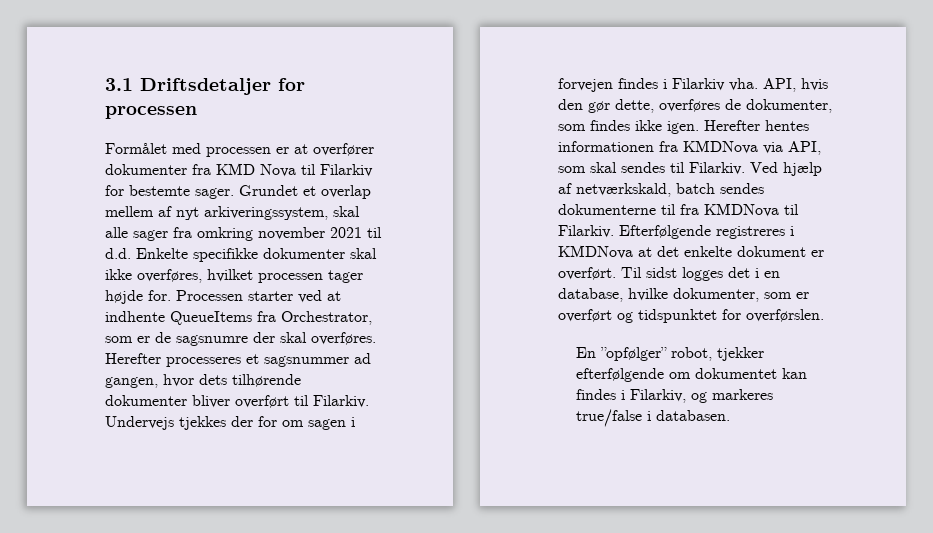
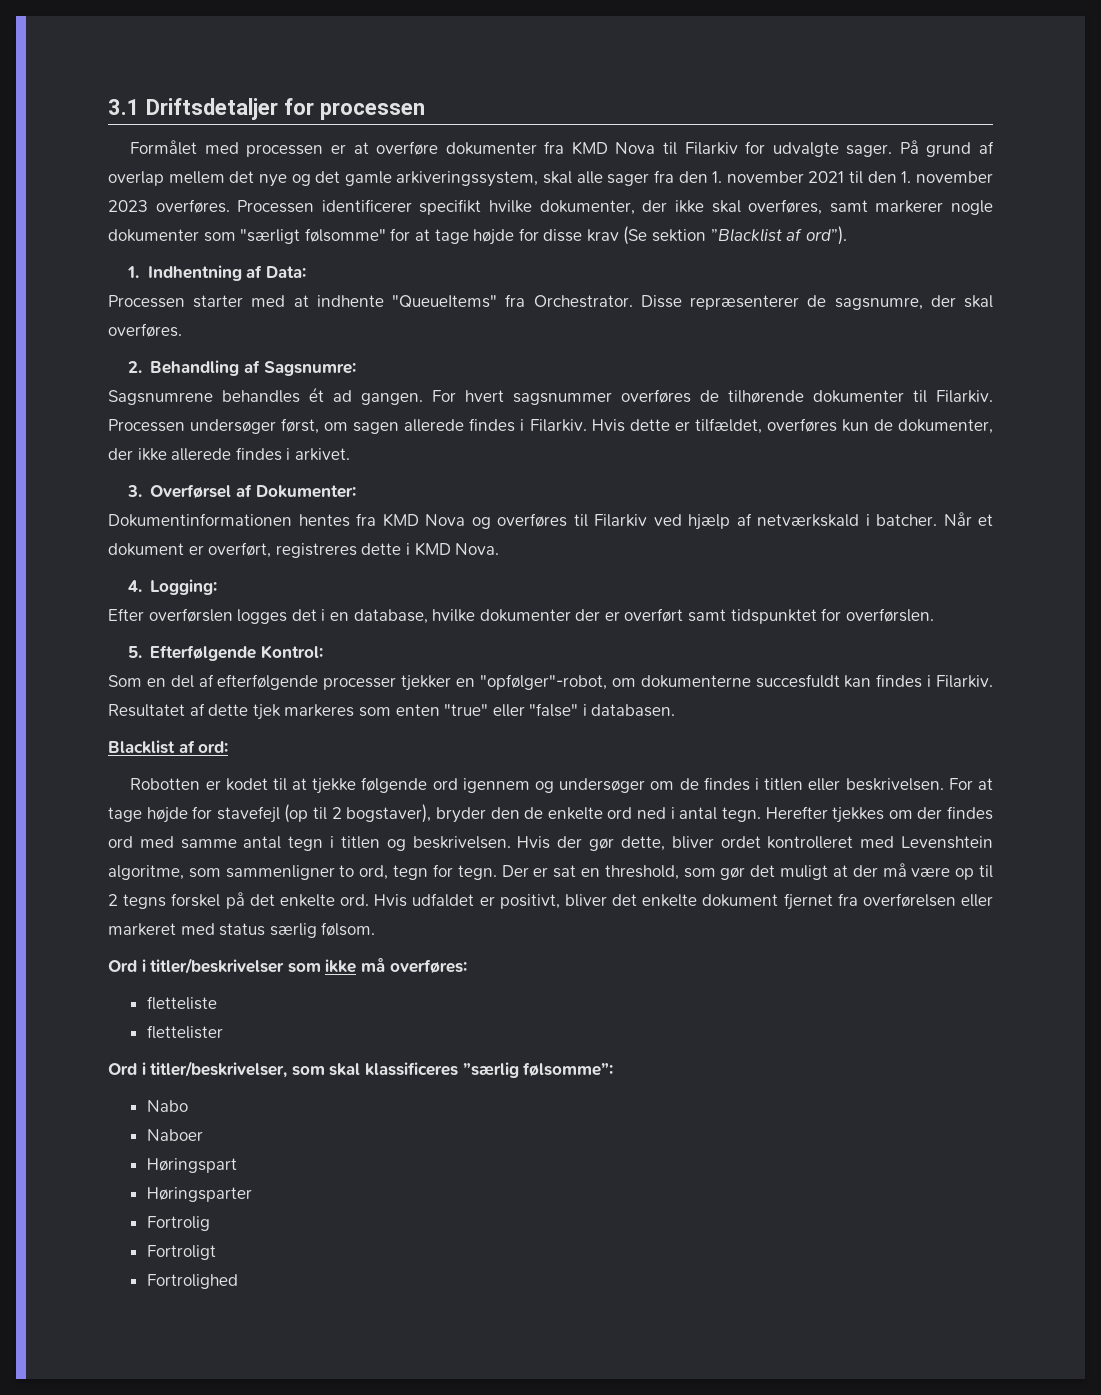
- Formålet med processen er at overfører dokumenter fra KMD Nova til Filarkiv for bestemte sager. Grundet et overlap mellem af nyt arkiveringssystem, skal alle sager fra omkring november 2021 til d.d. Enkelte specifikke dokumenter skal ikke overføres, hvilket processen tager højde for. Processen starter ved at indhente QueueItems fra Orchestrator, som er de sagsnumre der skal overføres. Herefter processeres et sagsnummer ad gangen, hvor dets tilhørende dokumenter bliver overført til Filarkiv. Undervejs tjekkes der for om sagen i forvejen findes i Filarkiv vha. API, hvis den gør dette, overføres de dokumenter, som findes ikke igen. Herefter hentes informationen fra KMDNova via API, som skal sendes til Filarkiv. Ved hjælp af netværkskald, batch sendes dokumenterne til fra KMDNova til Filarkiv. Efterfølgende registreres i KMDNova at det enkelte dokument er overført. Til sidst logges det i en database, hvilke dokumenter, som er overført og tidspunktet for overførslen.
+ Formålet med processen er at overføre dokumenter fra KMD Nova til Filarkiv for udvalgte sager. På grund af overlap mellem det nye og det gamle arkiveringssystem, skal alle sager fra den 1. november 2021 til den 1. november 2023 overføres. Processen identificerer specifikt hvilke dokumenter, der ikke skal overføres, samt markerer nogle dokumenter som "særligt følsomme" for at tage højde for disse krav (Se sektion ”Blacklist af ord”).
+ 1. Indhentning af Data:
+ Processen starter med at indhente "QueueItems" fra Orchestrator. Disse repræsenterer de sagsnumre, der skal overføres.
+ 2. Behandling af Sagsnumre:
+ Sagsnumrene behandles ét ad gangen. For hvert sagsnummer overføres de tilhørende dokumenter til Filarkiv. Processen undersøger først, om sagen allerede findes i Filarkiv. Hvis dette er tilfældet, overføres kun de dokumenter, der ikke allerede findes i arkivet.
+ 3. Overførsel af Dokumenter:
+ Dokumentinformationen hentes fra KMD Nova og overføres til Filarkiv ved hjælp af netværkskald i batcher. Når et dokument er overført, registreres dette i KMD Nova.
+ 4. Logging:
+ Efter overførslen logges det i en database, hvilke dokumenter der er overført samt tidspunktet for overførslen.
- En ”opfølger” robot, tjekker efterfølgende om dokumentet kan findes i Filarkiv, og markeres true/false i databasen.
+ 5. Efterfølgende Kontrol:
+ Som en del af efterfølgende processer tjekker en "opfølger"-robot, om dokumenterne succesfuldt kan findes i Filarkiv. Resultatet af dette tjek markeres som enten "true" eller "false" i databasen.
+ Blacklist af ord:
+ Robotten er kodet til at tjekke følgende ord igennem og undersøger om de findes i titlen eller beskrivelsen. For at tage højde for stavefejl (op til 2 bogstaver), bryder den de enkelte ord ned i antal tegn. Herefter tjekkes om der findes ord med samme antal tegn i titlen og beskrivelsen. Hvis der gør dette, bliver ordet kontrolleret med Levenshtein algoritme, som sammenligner to ord, tegn for tegn. Der er sat en threshold, som gør det muligt at der må være op til 2 tegns forskel på det enkelte ord. Hvis udfaldet er positivt, bliver det enkelte dokument fjernet fra overførelsen eller markeret med status særlig følsom.
+ Ord i titler/beskrivelser som ikke må overføres:
+ fletteliste
+ flettelister
+ Ord i titler/beskrivelser, som skal klassificeres ”særlig følsomme”:
+ Nabo
+ Naboer
+ Høringspart
+ Høringsparter
+ Fortrolig
+ Fortroligt
+ Fortrolighed

